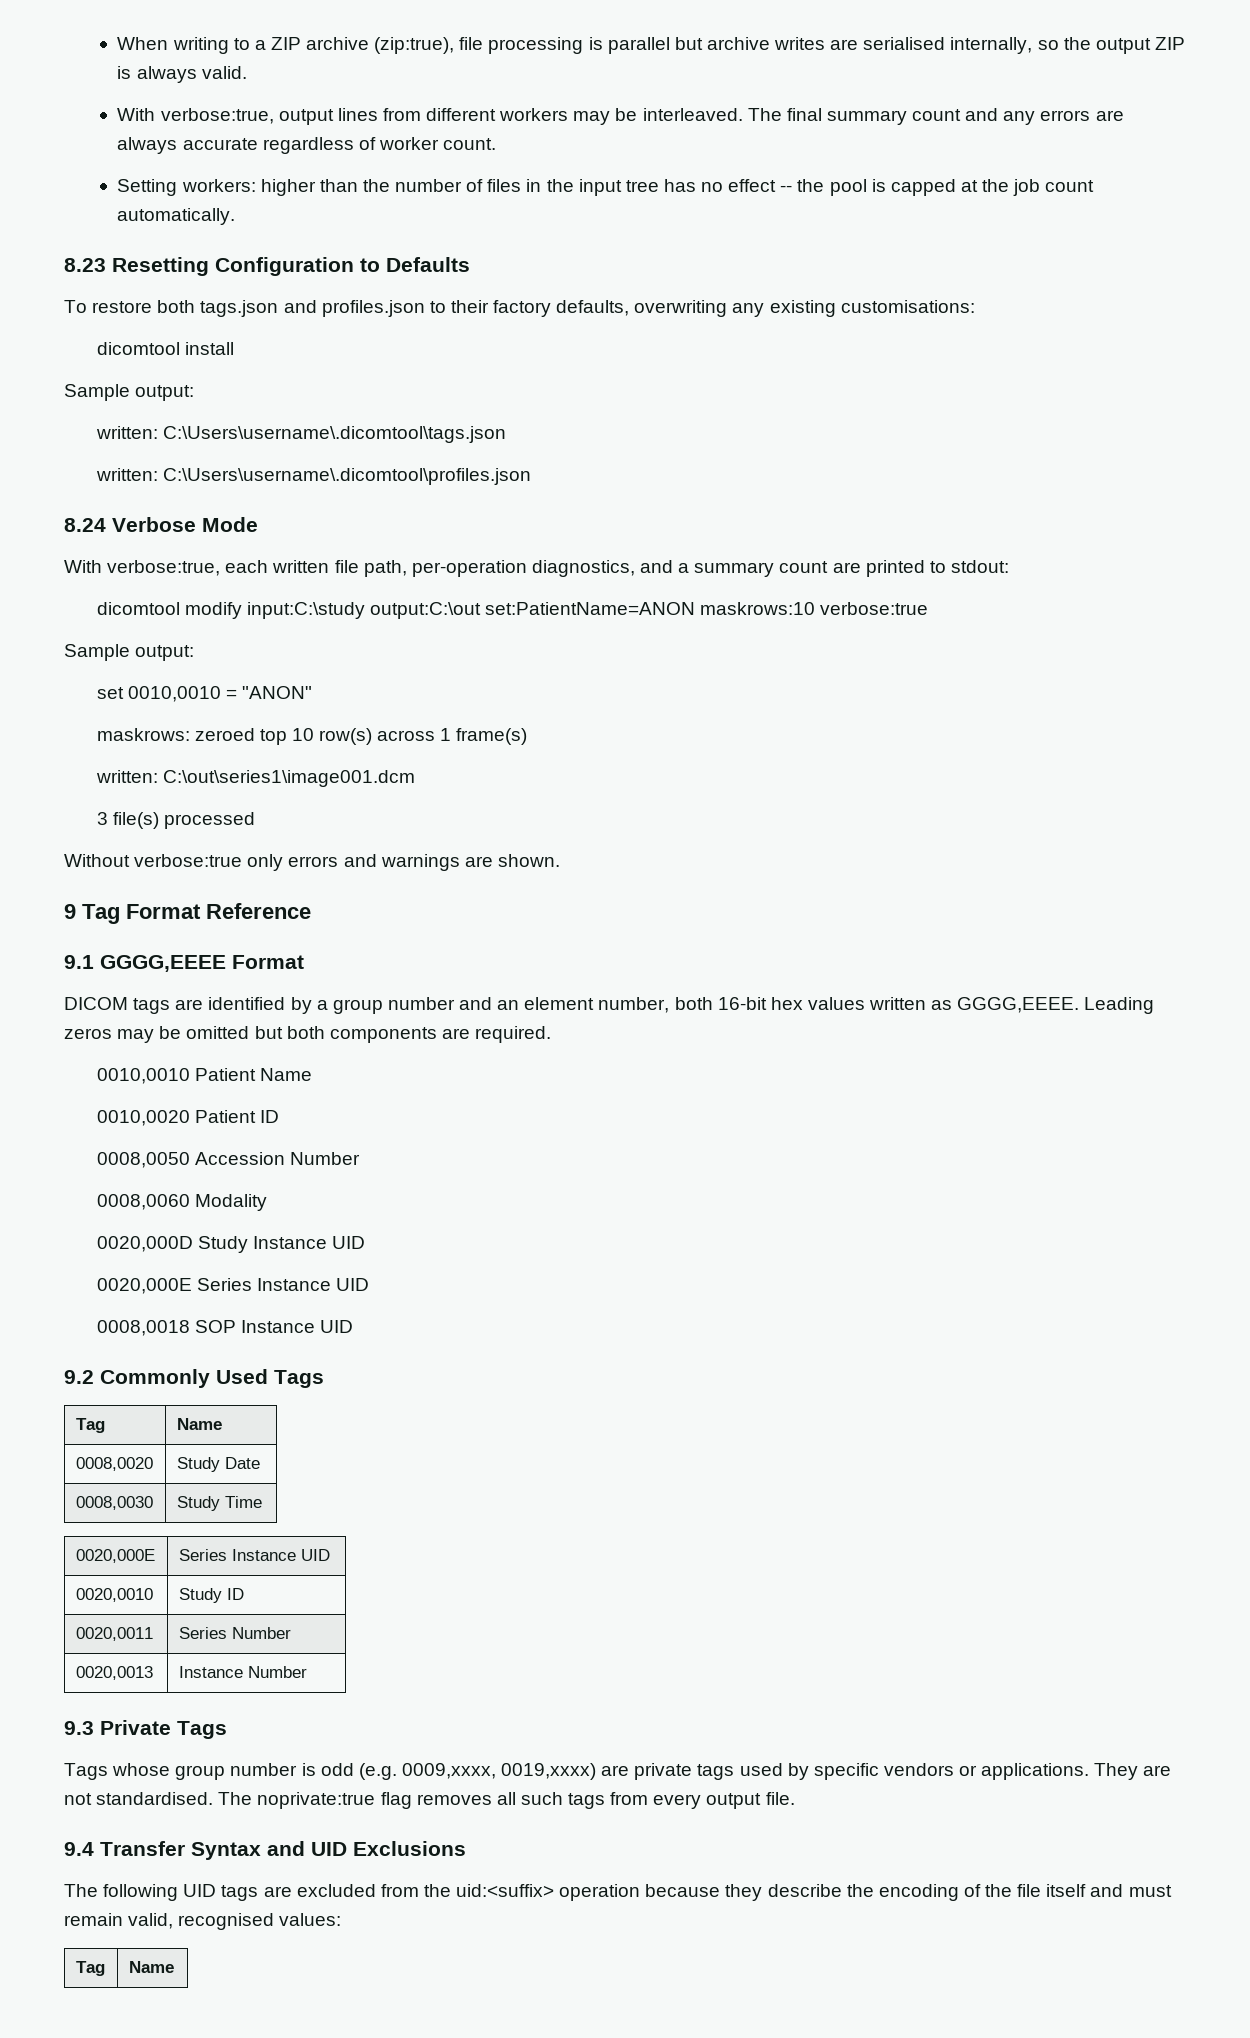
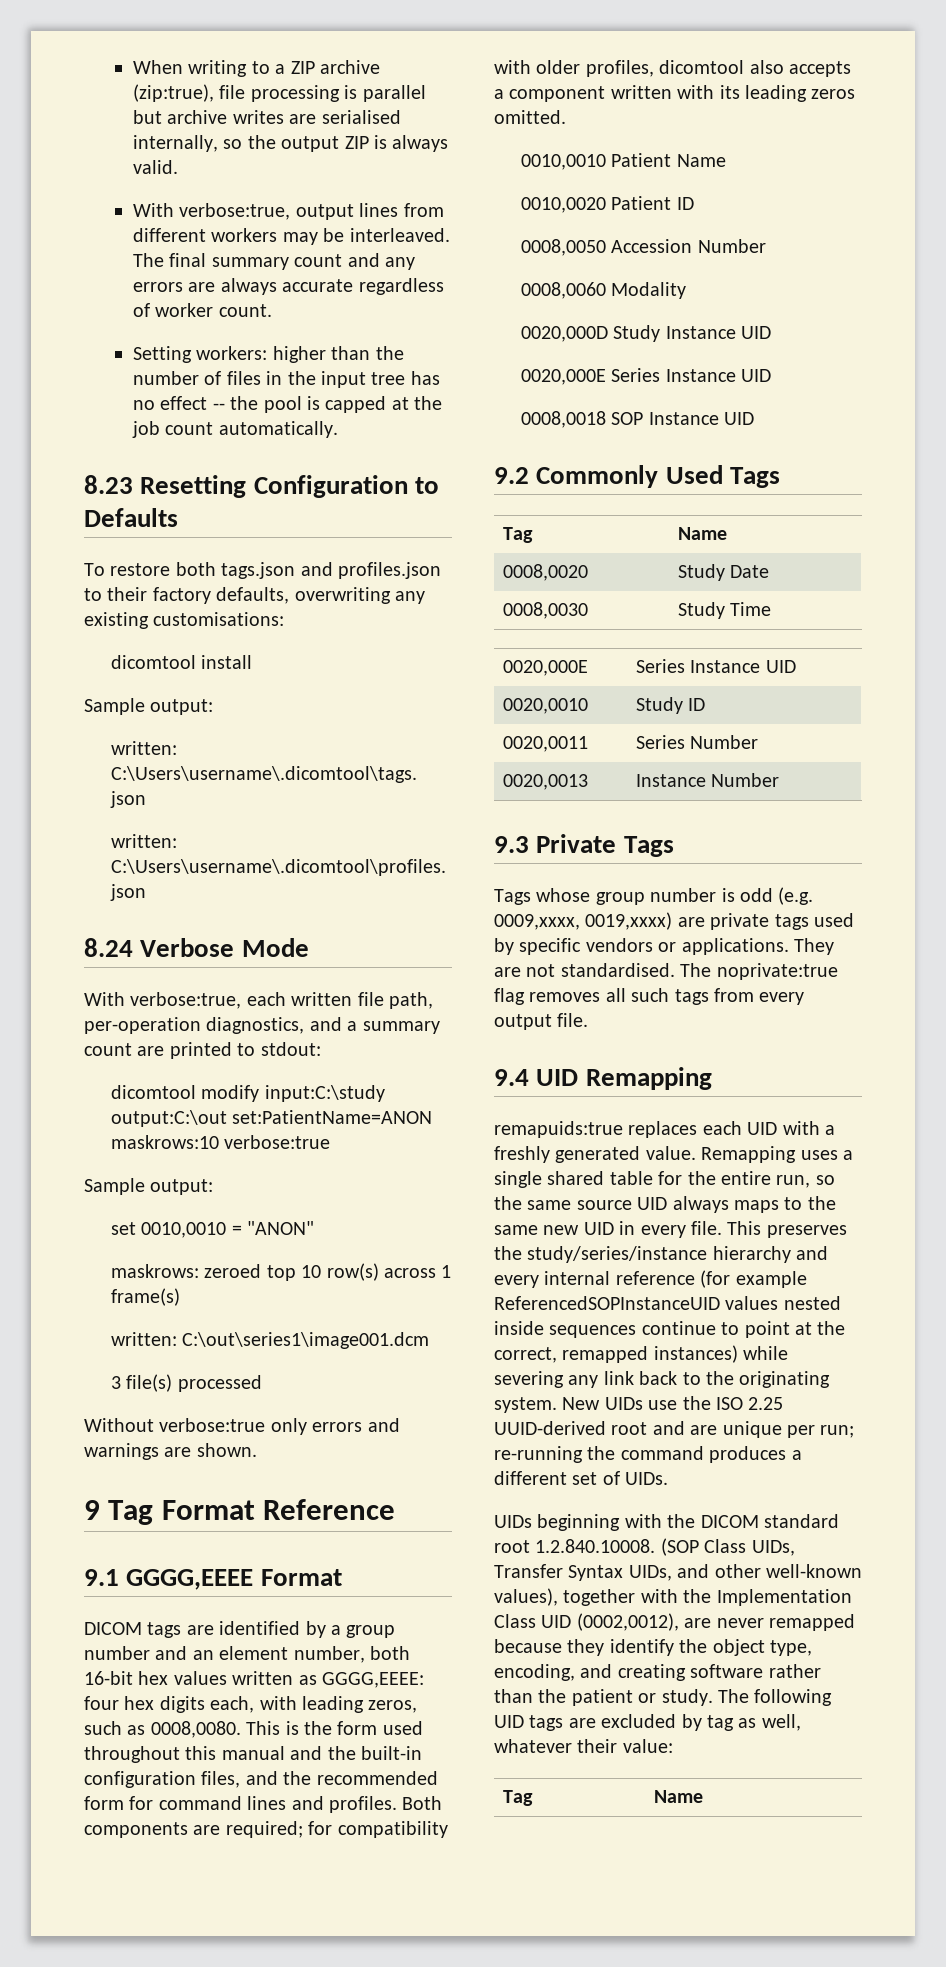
- DICOM tags are identified by a group number and an element number, both 16-bit hex values written as GGGG,EEEE. Leading zeros may be omitted but both components are required.
+ DICOM tags are identified by a group number and an element number, both 16-bit hex values written as GGGG,EEEE: four hex digits each, with leading zeros, such as 0008,0080. This is the form used throughout this manual and the built-in configuration files, and the recommended form for command lines and profiles. Both components are required; for compatibility with older profiles, dicomtool also accepts a component written with its leading zeros omitted.
- 9.4 Transfer Syntax and UID Exclusions
- The following UID tags are excluded from the uid:<suffix> operation because they describe the encoding of the file itself and must remain valid, recognised values:
+ 9.4 UID Remapping
+ remapuids:true replaces each UID with a freshly generated value. Remapping uses a single shared table for the entire run, so the same source UID always maps to the same new UID in every file. This preserves the study/series/instance hierarchy and every internal reference (for example ReferencedSOPInstanceUID values nested inside sequences continue to point at the correct, remapped instances) while severing any link back to the originating system. New UIDs use the ISO 2.25 UUID-derived root and are unique per run; re-running the command produces a different set of UIDs.
+ UIDs beginning with the DICOM standard root 1.2.840.10008. (SOP Class UIDs, Transfer Syntax UIDs, and other well-known values), together with the Implementation Class UID (0002,0012), are never remapped because they identify the object type, encoding, and creating software rather than the patient or study. The following UID tags are excluded by tag as well, whatever their value:

